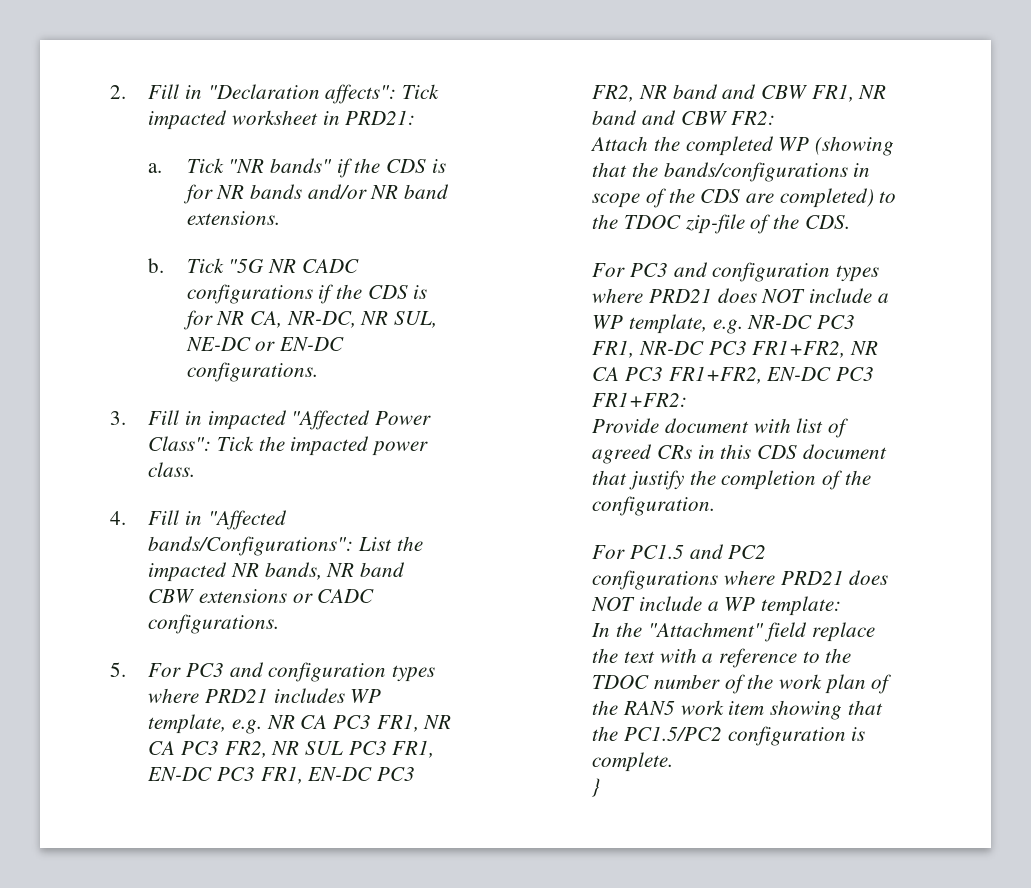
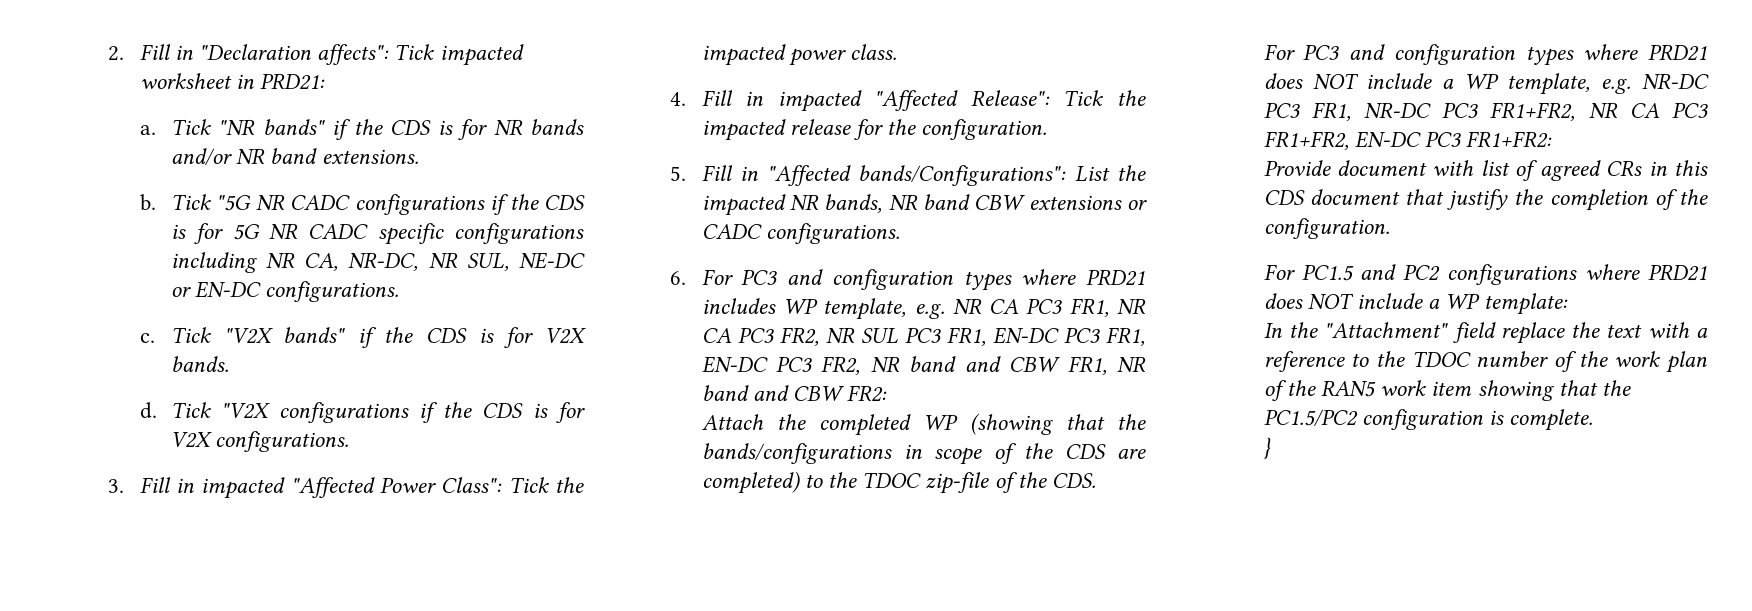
- Tick "5G NR CADC configurations if the CDS is for NR CA, NR-DC, NR SUL, NE-DC or EN-DC configurations.
+ Tick "5G NR CADC configurations if the CDS is for 5G NR CADC specific configurations including NR CA, NR-DC, NR SUL, NE-DC or EN-DC configurations.
+ c. Tick "V2X bands" if the CDS is for V2X bands.
+ d. Tick "V2X configurations if the CDS is for V2X configurations.
- 4. Fill in "Affected bands/Configurations": List the impacted NR bands, NR band CBW extensions or CADC configurations.
+ 4. Fill in impacted "Affected Release": Tick the impacted release for the configuration.
+ 5. Fill in "Affected bands/Configurations": List the impacted NR bands, NR band CBW extensions or CADC configurations.
- 5. For PC3 and configuration types where PRD21 includes WP template, e.g. NR CA PC3 FR1, NR CA PC3 FR2, NR SUL PC3 FR1, EN-DC PC3 FR1, EN-DC PC3 FR2, NR band and CBW FR1, NR band and CBW FR2:
+ 6. For PC3 and configuration types where PRD21 includes WP template, e.g. NR CA PC3 FR1, NR CA PC3 FR2, NR SUL PC3 FR1, EN-DC PC3 FR1, EN-DC PC3 FR2, NR band and CBW FR1, NR band and CBW FR2:

